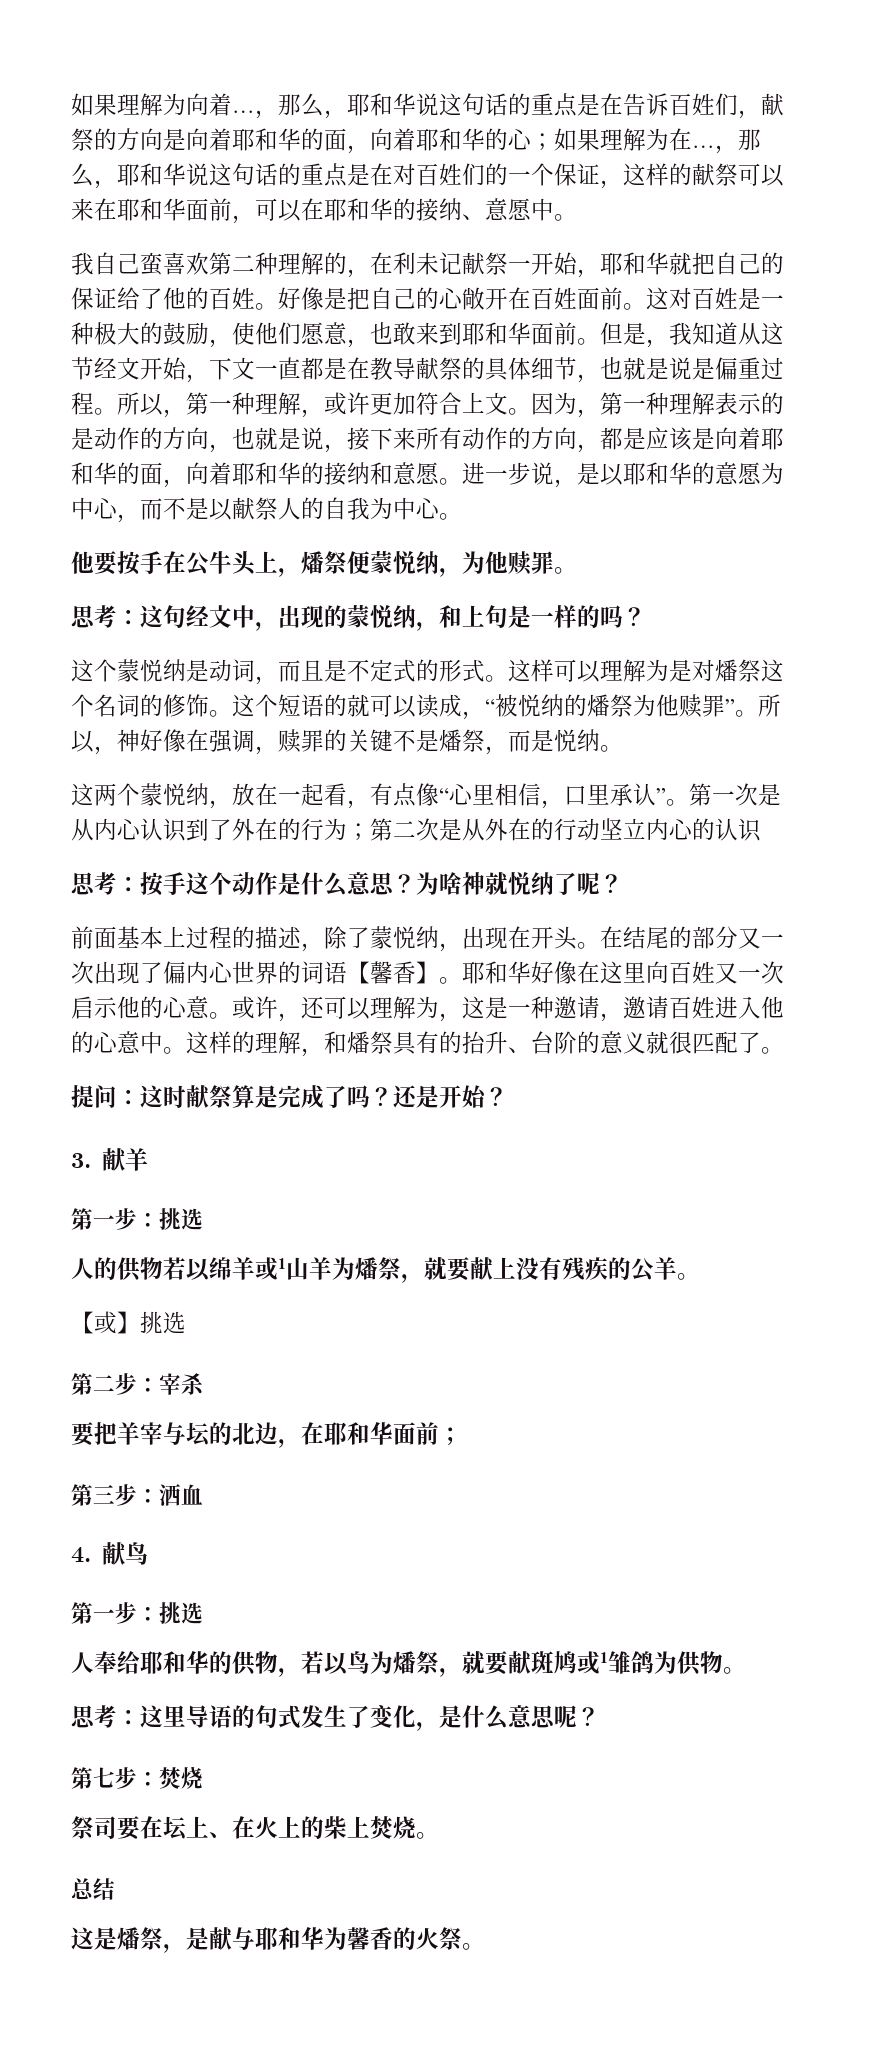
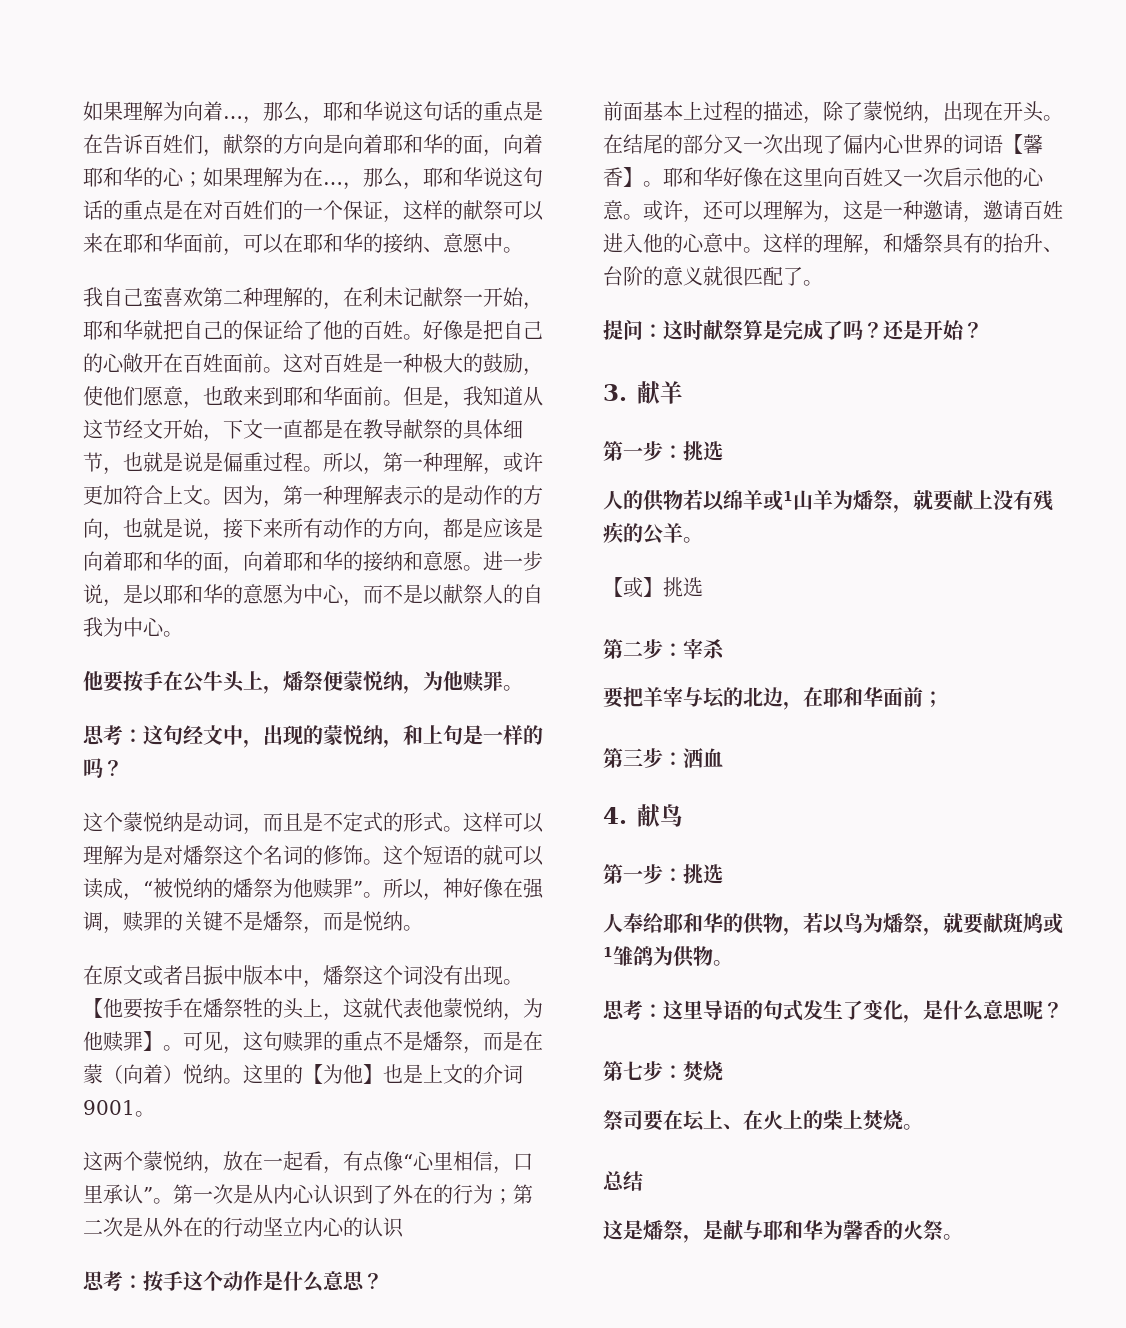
+ 在原文或者吕振中版本中，燔祭这个词没有出现。【他要按手在燔祭牲的头上，这就代表他蒙悦纳，为他赎罪】。可见，这句赎罪的重点不是燔祭，而是在蒙（向着）悦纳。这里的【为他】也是上文的介词9001。
- 为啥神就悦纳了呢？

